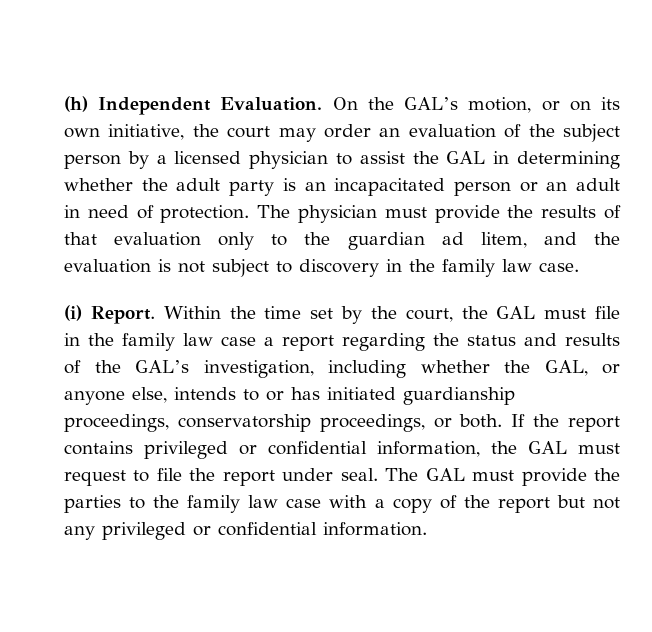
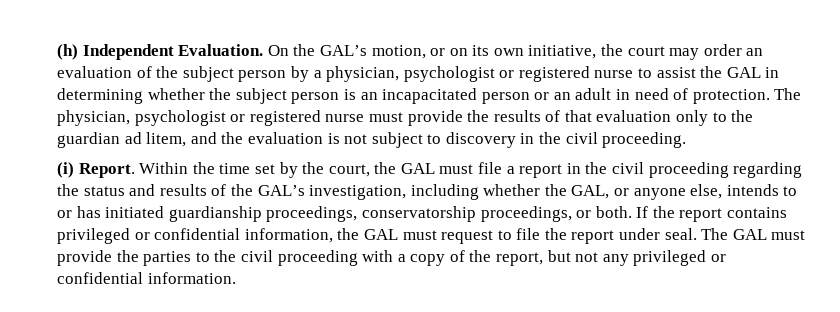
- On the GAL’s motion, or on its own initiative, the court may order an evaluation of the subject person by a licensed physician to assist the GAL in determining whether the adult party is an incapacitated person or an adult in need of protection.
+ On the GAL’s motion, or on its own initiative, the court may order an evaluation of the subject person by a physician, psychologist or registered nurse to assist the GAL in determining whether the subject person is an incapacitated person or an adult in need of protection.
- The physician must provide the results of that evaluation only to the guardian ad litem, and the evaluation is not subject to discovery in the family law case.
+ The physician, psychologist or registered nurse must provide the results of that evaluation only to the guardian ad litem, and the evaluation is not subject to discovery in the civil proceeding.
- Within the time set by the court, the GAL must file in the family law case a report regarding the status and results of the GAL’s investigation, including whether the GAL, or anyone else, intends to or has initiated guardianship proceedings, conservatorship proceedings, or both.
+ Within the time set by the court, the GAL must file a report in the civil proceeding regarding the status and results of the GAL’s investigation, including whether the GAL, or anyone else, intends to or has initiated guardianship proceedings, conservatorship proceedings, or both.
- The GAL must provide the parties to the family law case with a copy of the report but not any privileged or confidential information.
+ The GAL must provide the parties to the civil proceeding with a copy of the report, but not any privileged or confidential information.

